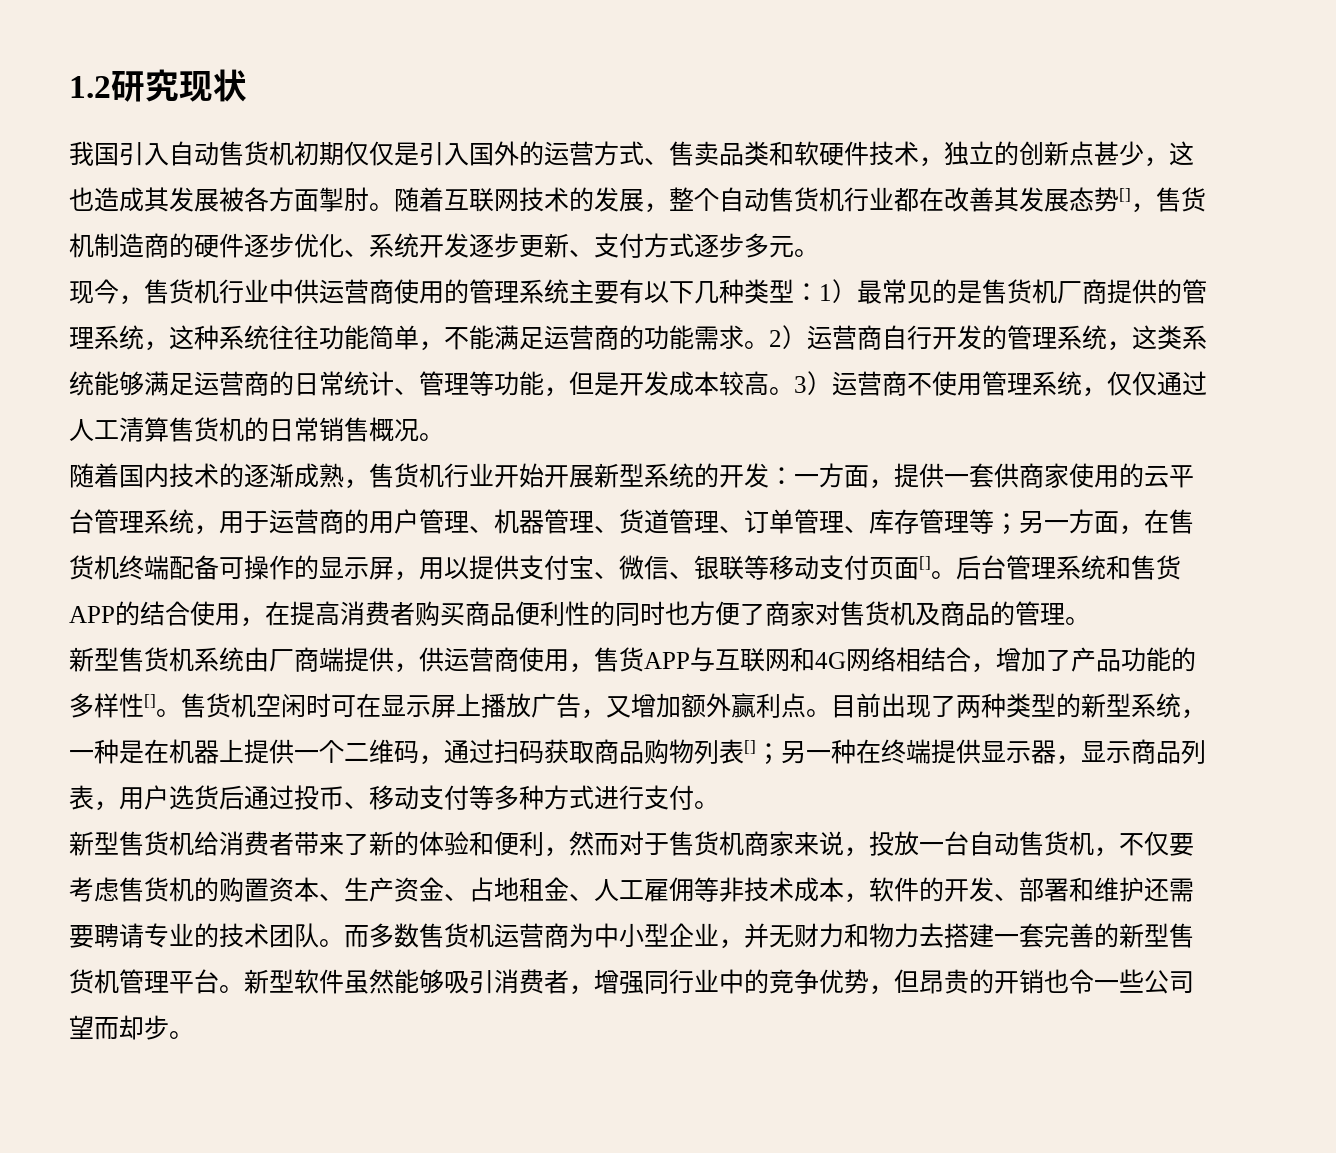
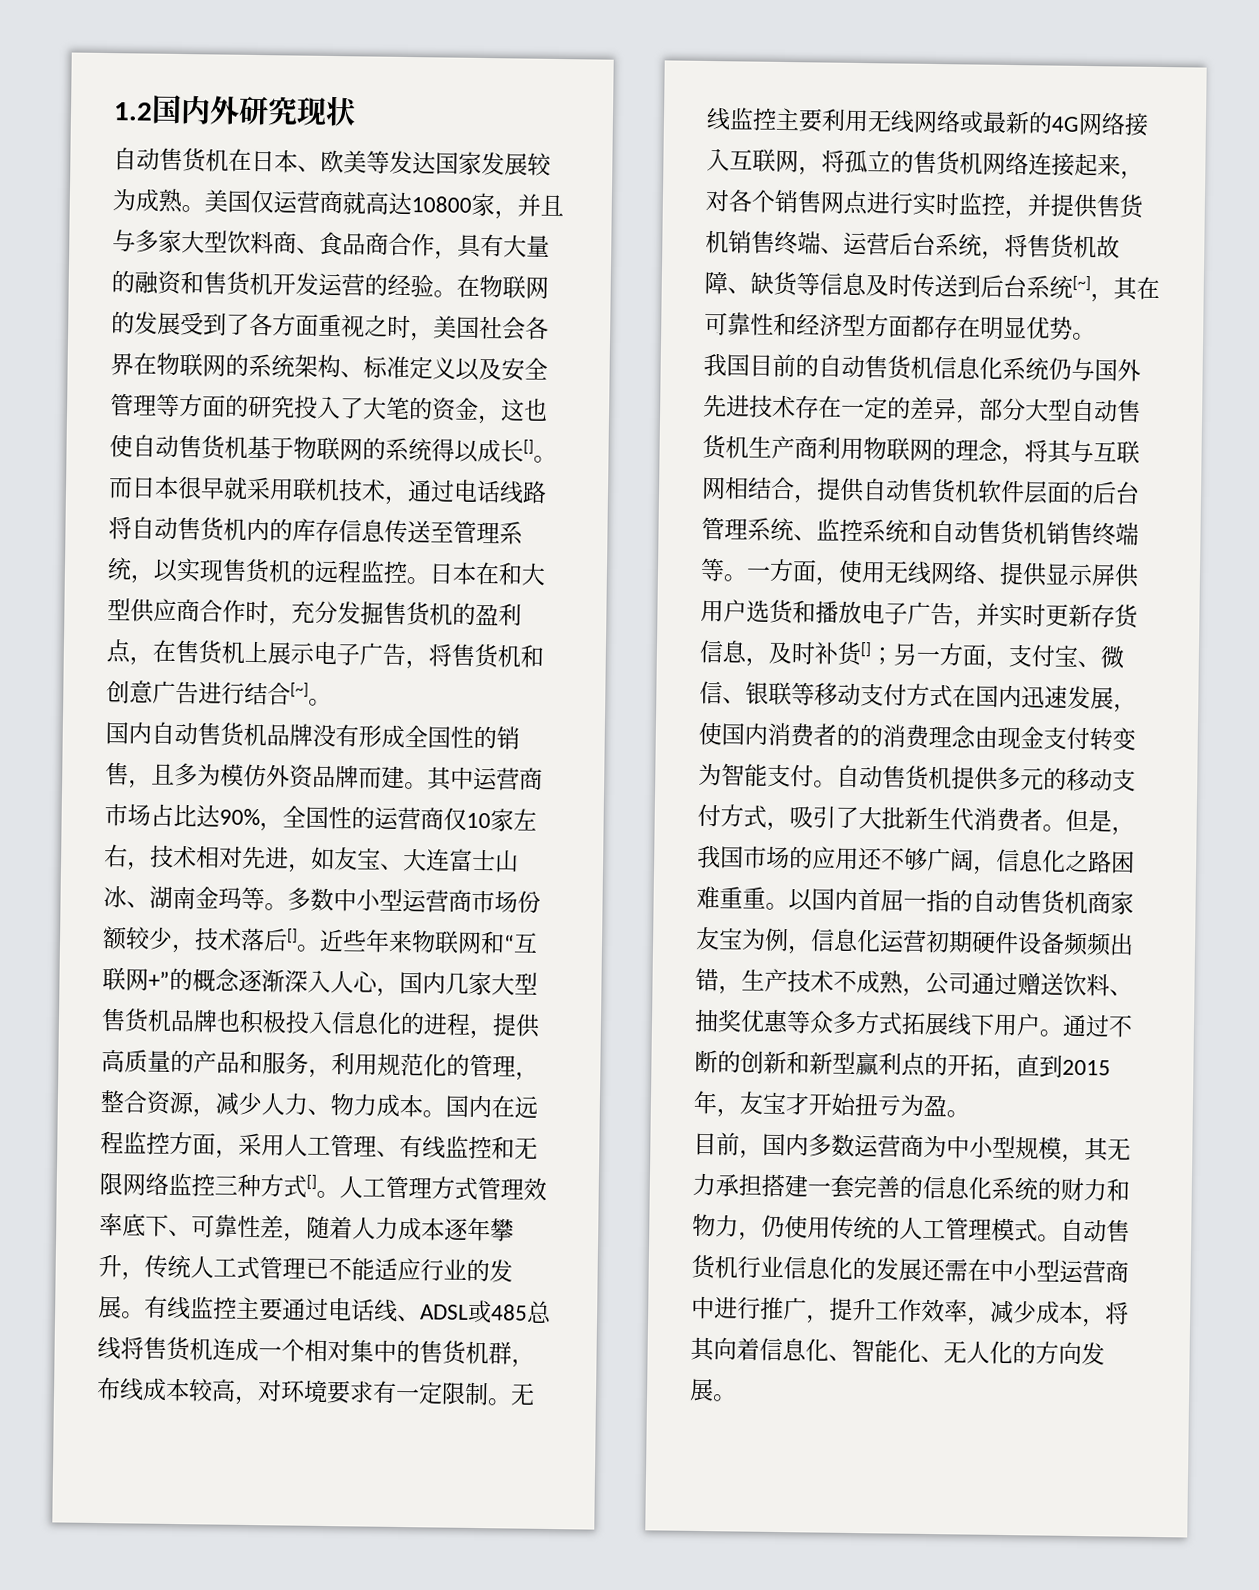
- 1.2研究现状
+ 1.2国内外研究现状
- 我国引入自动售货机初期仅仅是引入国外的运营方式、售卖品类和软硬件技术，独立的创新点甚少，这也造成其发展被各方面掣肘。随着互联网技术的发展，整个自动售货机行业都在改善其发展态势[]，售货机制造商的硬件逐步优化、系统开发逐步更新、支付方式逐步多元。
- 现今，售货机行业中供运营商使用的管理系统主要有以下几种类型：1）最常见的是售货机厂商提供的管理系统，这种系统往往功能简单，不能满足运营商的功能需求。2）运营商自行开发的管理系统，这类系统能够满足运营商的日常统计、管理等功能，但是开发成本较高。3）运营商不使用管理系统，仅仅通过人工清算售货机的日常销售概况。
- 随着国内技术的逐渐成熟，售货机行业开始开展新型系统的开发：一方面，提供一套供商家使用的云平台管理系统，用于运营商的用户管理、机器管理、货道管理、订单管理、库存管理等；另一方面，在售货机终端配备可操作的显示屏，用以提供支付宝、微信、银联等移动支付页面[]。后台管理系统和售货APP的结合使用，在提高消费者购买商品便利性的同时也方便了商家对售货机及商品的管理。
- 新型售货机系统由厂商端提供，供运营商使用，售货APP与互联网和4G网络相结合，增加了产品功能的多样性[]。售货机空闲时可在显示屏上播放广告，又增加额外赢利点。目前出现了两种类型的新型系统，一种是在机器上提供一个二维码，通过扫码获取商品购物列表[]；另一种在终端提供显示器，显示商品列表，用户选货后通过投币、移动支付等多种方式进行支付。
- 新型售货机给消费者带来了新的体验和便利，然而对于售货机商家来说，投放一台自动售货机，不仅要考虑售货机的购置资本、生产资金、占地租金、人工雇佣等非技术成本，软件的开发、部署和维护还需要聘请专业的技术团队。而多数售货机运营商为中小型企业，并无财力和物力去搭建一套完善的新型售货机管理平台。新型软件虽然能够吸引消费者，增强同行业中的竞争优势，但昂贵的开销也令一些公司望而却步。
+ 自动售货机在日本、欧美等发达国家发展较为成熟。美国仅运营商就高达10800家，并且与多家大型饮料商、食品商合作，具有大量的融资和售货机开发运营的经验。在物联网的发展受到了各方面重视之时，美国社会各界在物联网的系统架构、标准定义以及安全管理等方面的研究投入了大笔的资金，这也使自动售货机基于物联网的系统得以成长[]。而日本很早就采用联机技术，通过电话线路将自动售货机内的库存信息传送至管理系统，以实现售货机的远程监控。日本在和大型供应商合作时，充分发掘售货机的盈利点，在售货机上展示电子广告，将售货机和创意广告进行结合[~]。
+ 国内自动售货机品牌没有形成全国性的销售，且多为模仿外资品牌而建。其中运营商市场占比达90%，全国性的运营商仅10家左右，技术相对先进，如友宝、大连富士山冰、湖南金玛等。多数中小型运营商市场份额较少，技术落后[]。近些年来物联网和“互联网+”的概念逐渐深入人心，国内几家大型售货机品牌也积极投入信息化的进程，提供高质量的产品和服务，利用规范化的管理，整合资源，减少人力、物力成本。国内在远程监控方面，采用人工管理、有线监控和无限网络监控三种方式[]。人工管理方式管理效率底下、可靠性差，随着人力成本逐年攀升，传统人工式管理已不能适应行业的发展。有线监控主要通过电话线、ADSL或485总线将售货机连成一个相对集中的售货机群，布线成本较高，对环境要求有一定限制。无线监控主要利用无线网络或最新的4G网络接入互联网，将孤立的售货机网络连接起来，对各个销售网点进行实时监控，并提供售货机销售终端、运营后台系统，将售货机故障、缺货等信息及时传送到后台系统[~]，其在可靠性和经济型方面都存在明显优势。
+ 我国目前的自动售货机信息化系统仍与国外先进技术存在一定的差异，部分大型自动售货机生产商利用物联网的理念，将其与互联网相结合，提供自动售货机软件层面的后台管理系统、监控系统和自动售货机销售终端等。一方面，使用无线网络、提供显示屏供用户选货和播放电子广告，并实时更新存货信息，及时补货[]；另一方面，支付宝、微信、银联等移动支付方式在国内迅速发展，使国内消费者的的消费理念由现金支付转变为智能支付。自动售货机提供多元的移动支付方式，吸引了大批新生代消费者。但是，我国市场的应用还不够广阔，信息化之路困难重重。以国内首屈一指的自动售货机商家友宝为例，信息化运营初期硬件设备频频出错，生产技术不成熟，公司通过赠送饮料、抽奖优惠等众多方式拓展线下用户。通过不断的创新和新型赢利点的开拓，直到2015年，友宝才开始扭亏为盈。
+ 目前，国内多数运营商为中小型规模，其无力承担搭建一套完善的信息化系统的财力和物力，仍使用传统的人工管理模式。自动售货机行业信息化的发展还需在中小型运营商中进行推广，提升工作效率，减少成本，将其向着信息化、智能化、无人化的方向发展。

